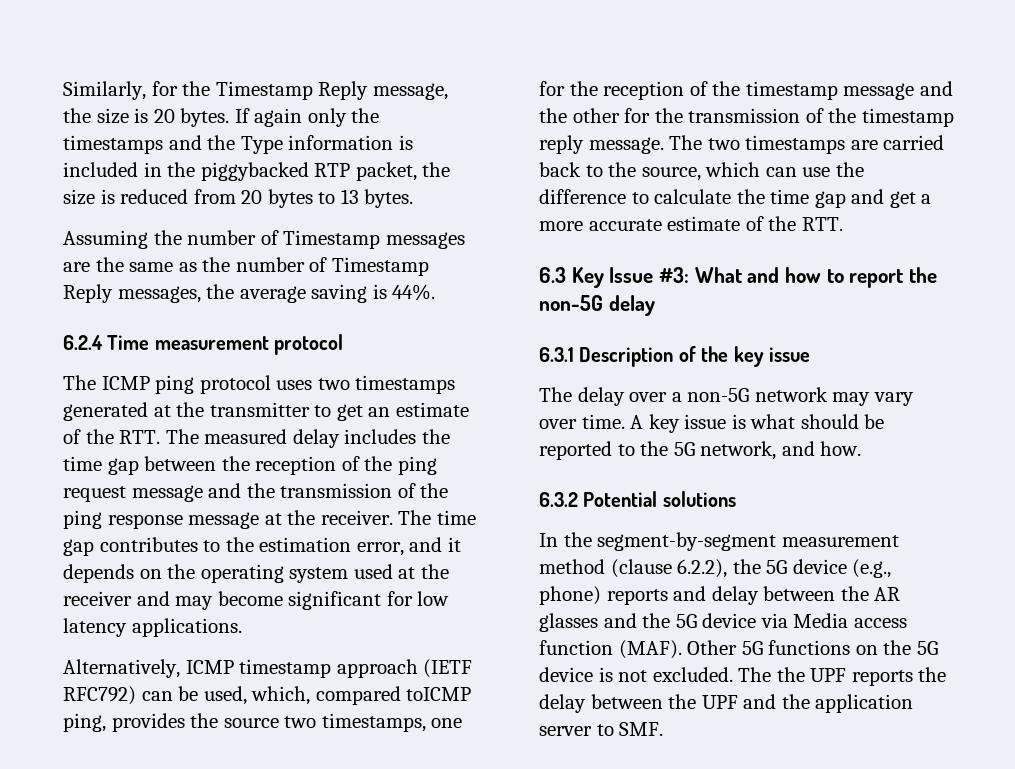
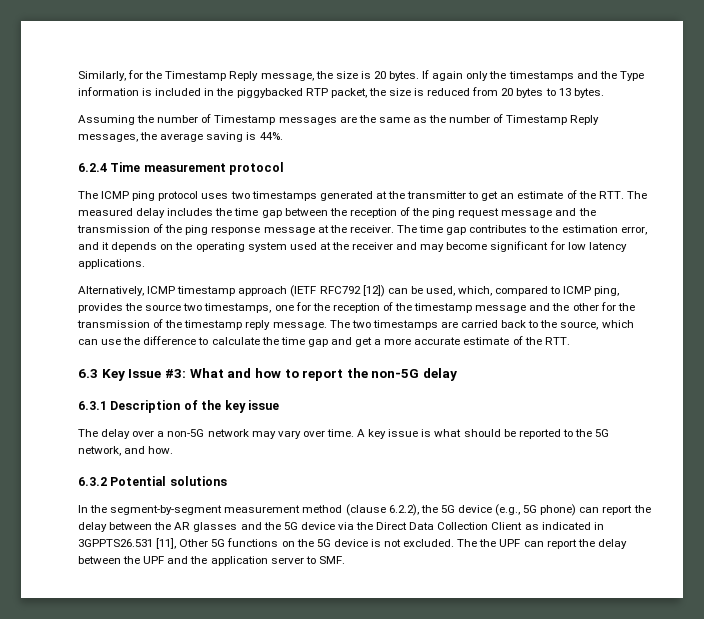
- Alternatively, ICMP timestamp approach (IETF RFC792) can be used, which, compared toICMP ping, provides the source two timestamps, one for the reception of the timestamp message and the other for the transmission of the timestamp reply message.
+ Alternatively, ICMP timestamp approach (IETF RFC792 [12]) can be used, which, compared to ICMP ping, provides the source two timestamps, one for the reception of the timestamp message and the other for the transmission of the timestamp reply message.
- In the segment-by-segment measurement method (clause 6.2.2), the 5G device (e.g., phone) reports and delay between the AR glasses and the 5G device via Media access function (MAF). Other 5G functions on the 5G device is not excluded.
+ In the segment-by-segment measurement method (clause 6.2.2), the 5G device (e.g., 5G phone) can report the delay between the AR glasses and the 5G device via the Direct Data Collection Client as indicated in 3GPPTS26.531 [11], Other 5G functions on the 5G device is not excluded.
- The the UPF reports the delay between the UPF and the application server to SMF.
+ The the UPF can report the delay between the UPF and the application server to SMF.

